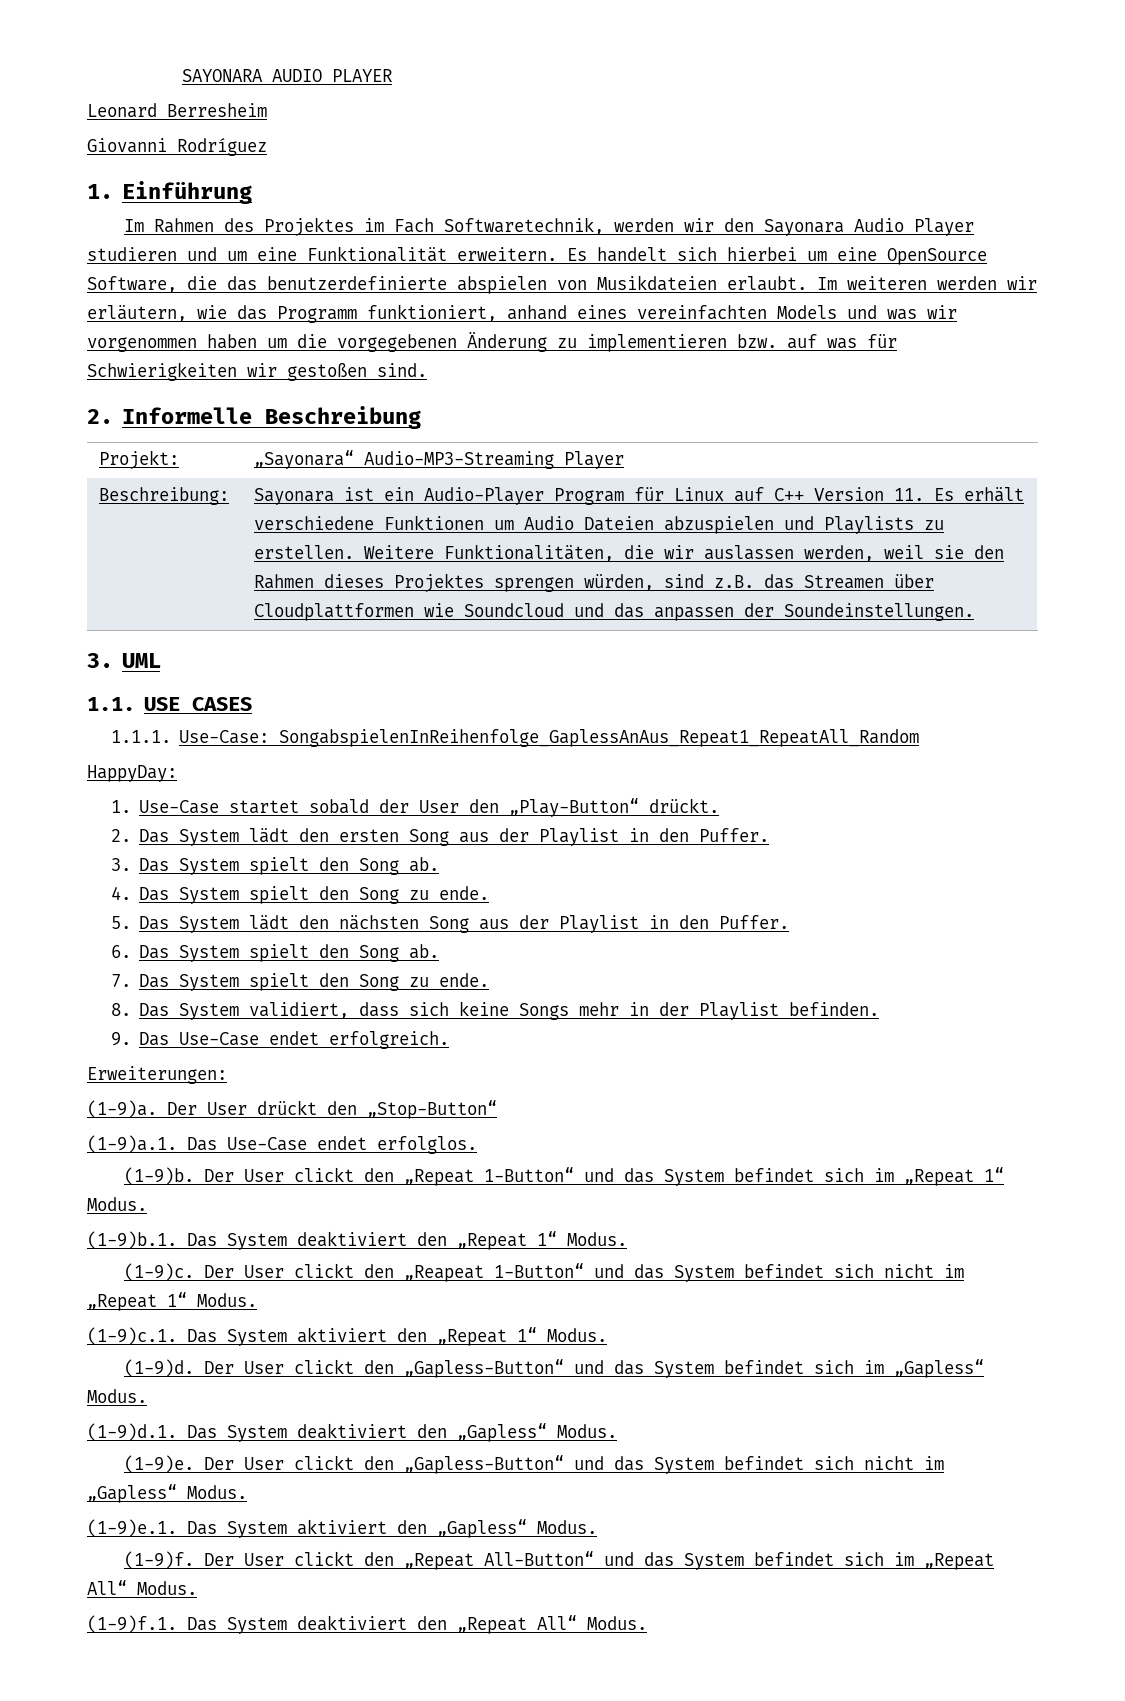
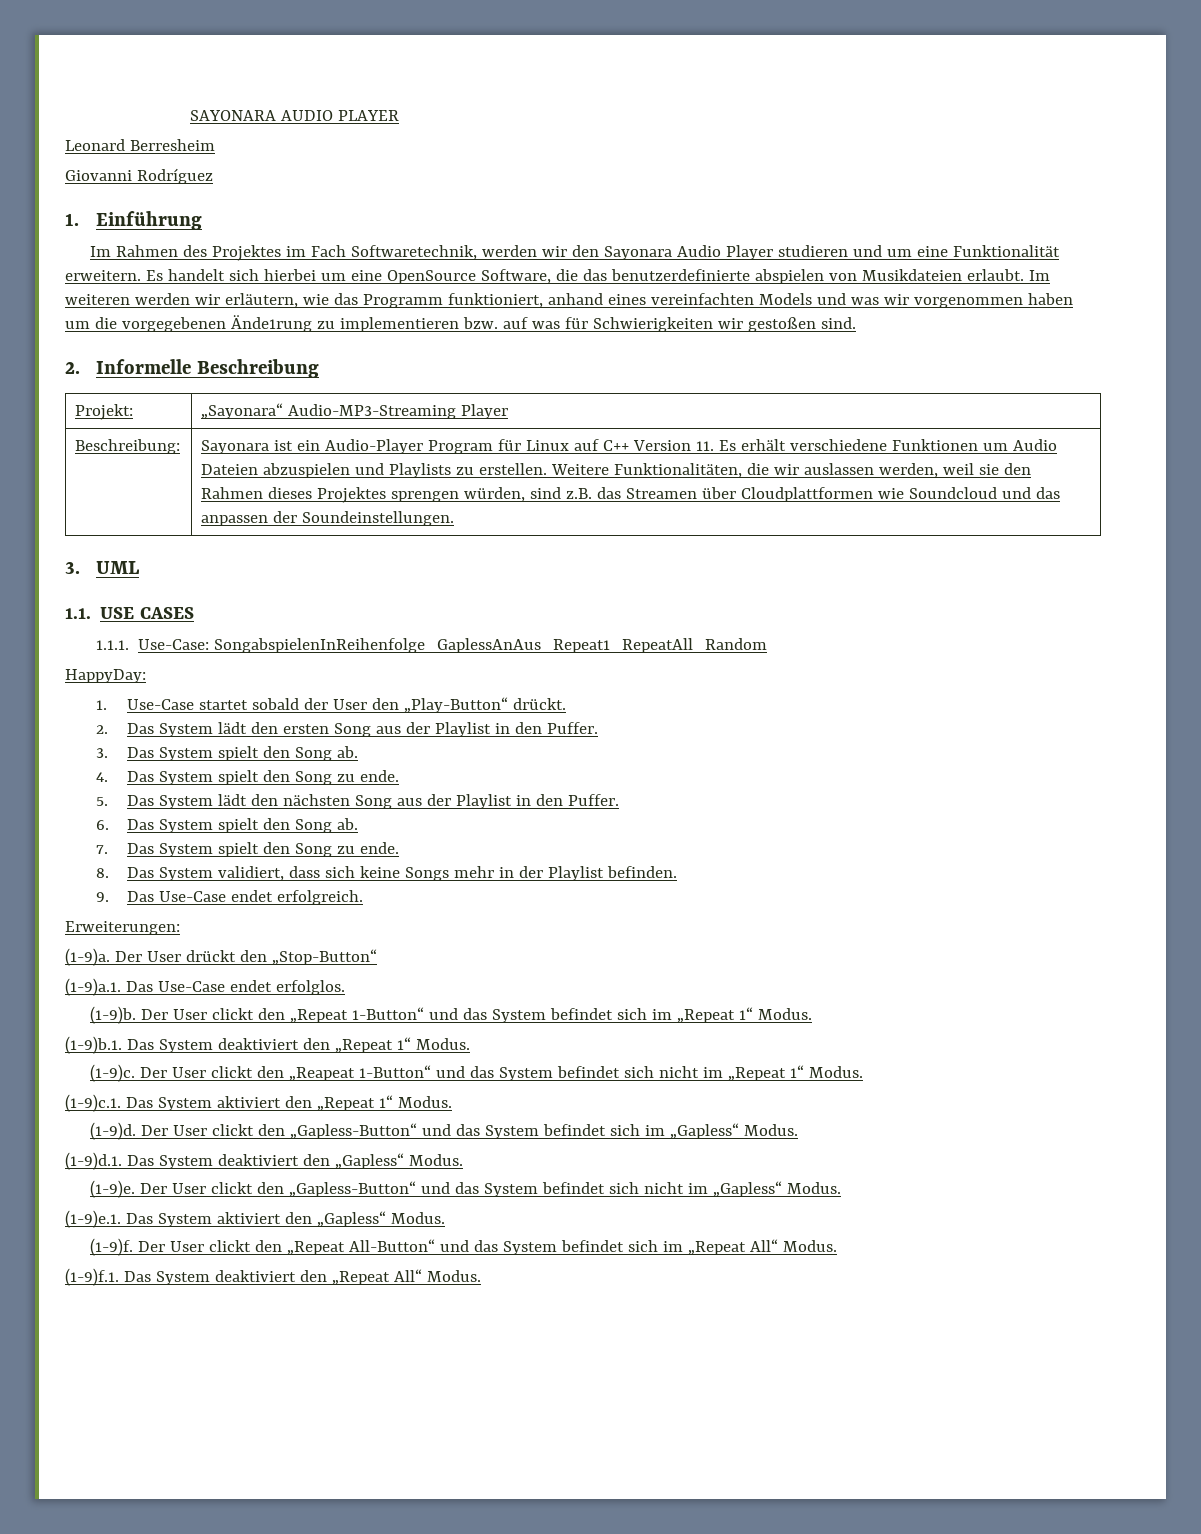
- Im weiteren werden wir erläutern, wie das Programm funktioniert, anhand eines vereinfachten Models und was wir vorgenommen haben um die vorgegebenen Änderung zu implementieren bzw. auf was für Schwierigkeiten wir gestoßen sind.
+ Im weiteren werden wir erläutern, wie das Programm funktioniert, anhand eines vereinfachten Models und was wir vorgenommen haben um die vorgegebenen Ände1rung zu implementieren bzw. auf was für Schwierigkeiten wir gestoßen sind.

